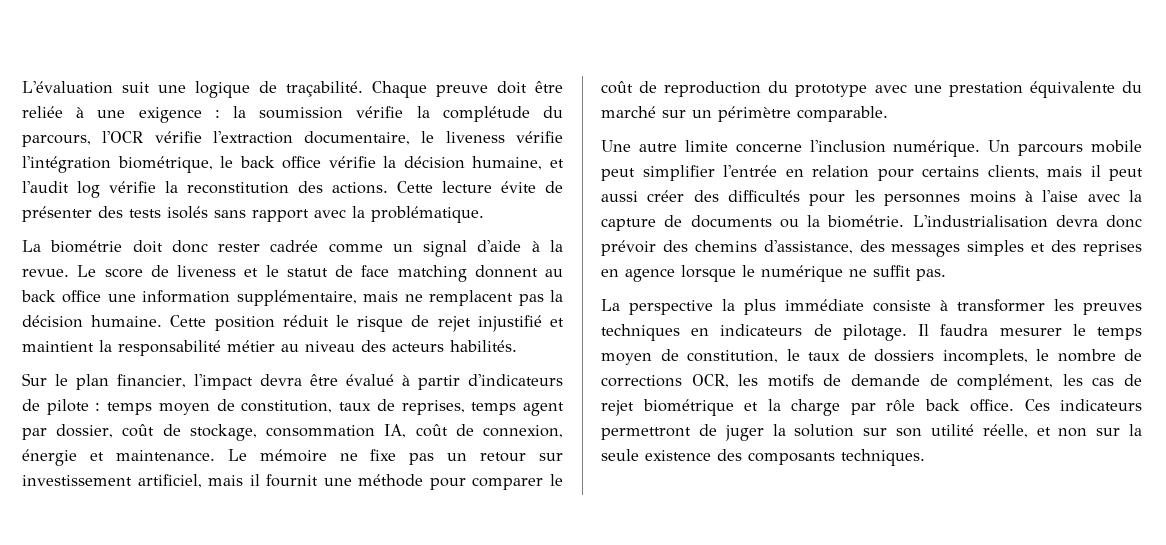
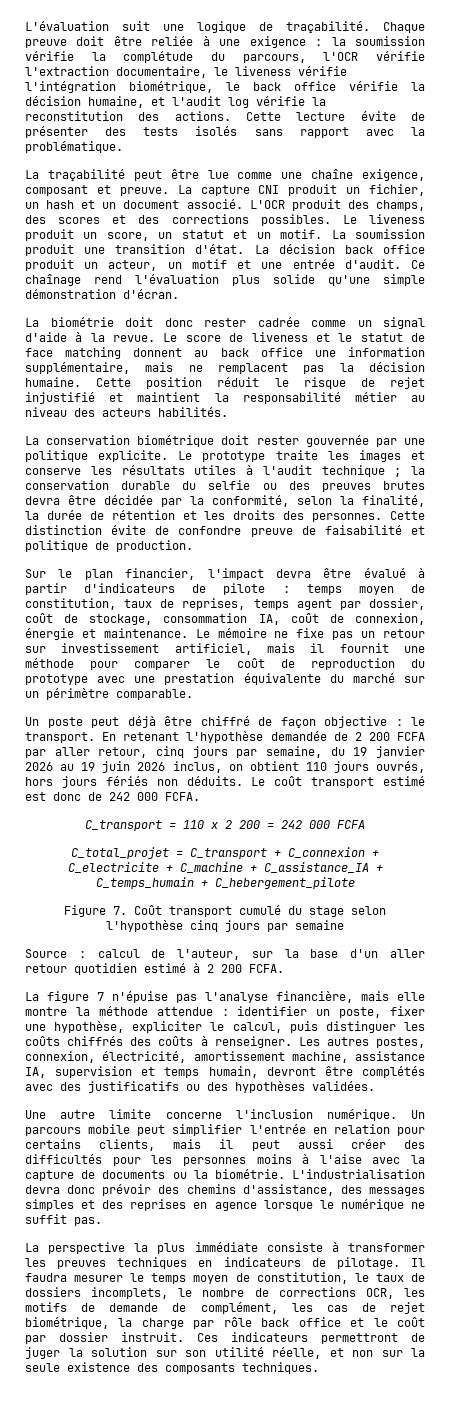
+ La traçabilité peut être lue comme une chaîne exigence, composant et preuve. La capture CNI produit un fichier, un hash et un document associé. L'OCR produit des champs, des scores et des corrections possibles. Le liveness produit un score, un statut et un motif. La soumission produit une transition d'état. La décision back office produit un acteur, un motif et une entrée d'audit. Ce chaînage rend l'évaluation plus solide qu'une simple démonstration d'écran.
+ La conservation biométrique doit rester gouvernée par une politique explicite. Le prototype traite les images et conserve les résultats utiles à l'audit technique ; la conservation durable du selfie ou des preuves brutes devra être décidée par la conformité, selon la finalité, la durée de rétention et les droits des personnes. Cette distinction évite de confondre preuve de faisabilité et politique de production.
+ Un poste peut déjà être chiffré de façon objective : le transport. En retenant l'hypothèse demandée de 2 200 FCFA par aller retour, cinq jours par semaine, du 19 janvier 2026 au 19 juin 2026 inclus, on obtient 110 jours ouvrés, hors jours fériés non déduits. Le coût transport estimé est donc de 242 000 FCFA.
+ C_transport = 110 x 2 200 = 242 000 FCFA
+ C_total_projet = C_transport + C_connexion + C_electricite + C_machine + C_assistance_IA + C_temps_humain + C_hebergement_pilote
+ Figure 7. Coût transport cumulé du stage selon l'hypothèse cinq jours par semaine
+ Source : calcul de l'auteur, sur la base d'un aller retour quotidien estimé à 2 200 FCFA.
+ La figure 7 n'épuise pas l'analyse financière, mais elle montre la méthode attendue : identifier un poste, fixer une hypothèse, expliciter le calcul, puis distinguer les coûts chiffrés des coûts à renseigner. Les autres postes, connexion, électricité, amortissement machine, assistance IA, supervision et temps humain, devront être complétés avec des justificatifs ou des hypothèses validées.
- Il faudra mesurer le temps moyen de constitution, le taux de dossiers incomplets, le nombre de corrections OCR, les motifs de demande de complément, les cas de rejet biométrique et la charge par rôle back office.
+ Il faudra mesurer le temps moyen de constitution, le taux de dossiers incomplets, le nombre de corrections OCR, les motifs de demande de complément, les cas de rejet biométrique, la charge par rôle back office et le coût par dossier instruit.

